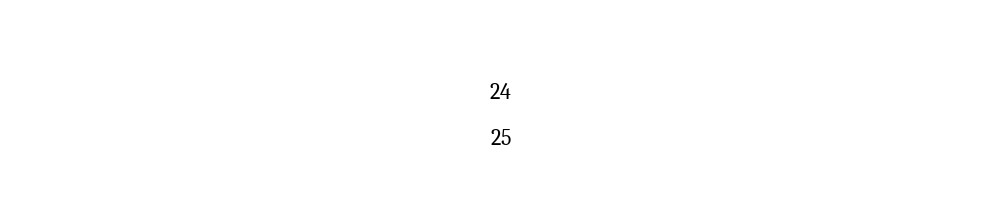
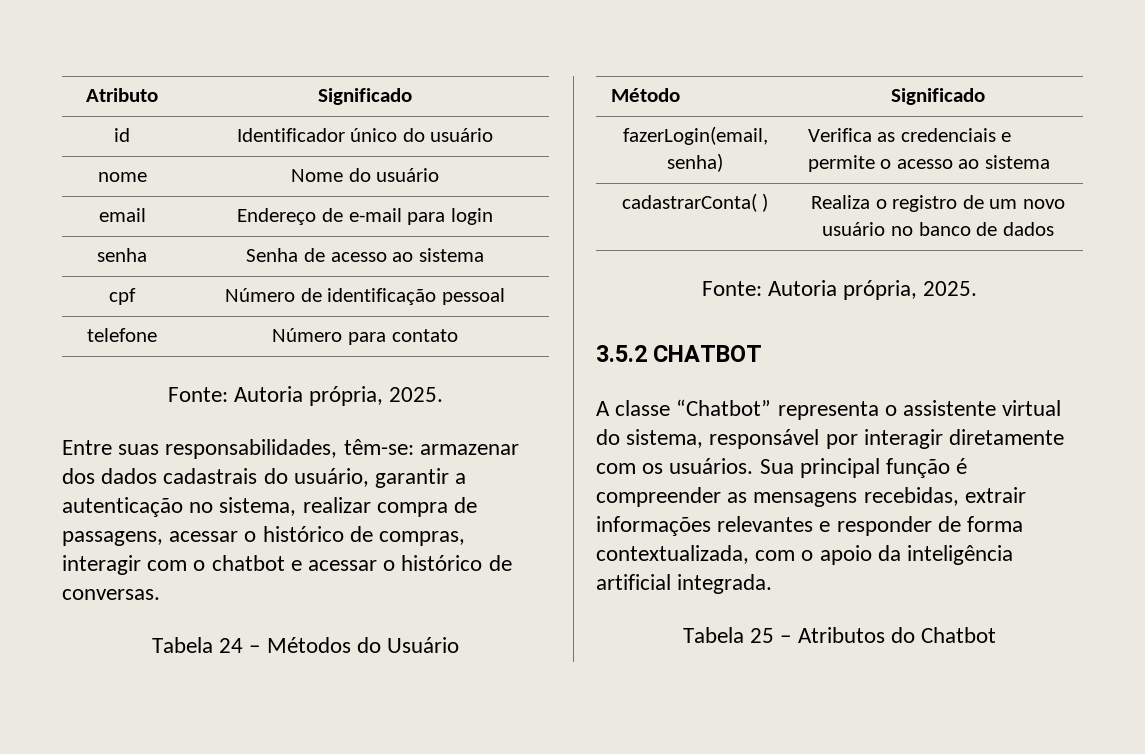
- 24
- 25
+ Atributo | Significado
+ id | Identificador único do usuário
+ nome | Nome do usuário
+ email | Endereço de e-mail para login
+ senha | Senha de acesso ao sistema
+ cpf | Número de identificação pessoal
+ telefone | Número para contato
+ Fonte: Autoria própria, 2025.
+ Entre suas responsabilidades, têm-se: armazenar dos dados cadastrais do usuário, garantir a autenticação no sistema, realizar compra de passagens, acessar o histórico de compras, interagir com o chatbot e acessar o histórico de conversas.
+ Tabela 24 – Métodos do Usuário
+ Método | Significado
+ fazerLogin(email, senha) | Verifica as credenciais e permite o acesso ao sistema
+ cadastrarConta( ) | Realiza o registro de um novo usuário no banco de dados
+ Fonte: Autoria própria, 2025.
+ 3.5.2 CHATBOT
+ A classe “Chatbot” representa o assistente virtual do sistema, responsável por interagir diretamente com os usuários. Sua principal função é compreender as mensagens recebidas, extrair informações relevantes e responder de forma contextualizada, com o apoio da inteligência artificial integrada.
+ Tabela 25 – Atributos do Chatbot

